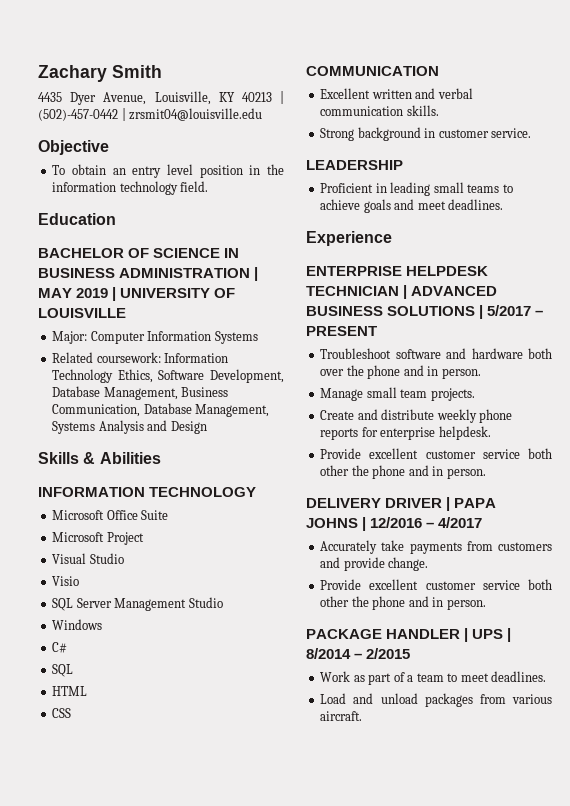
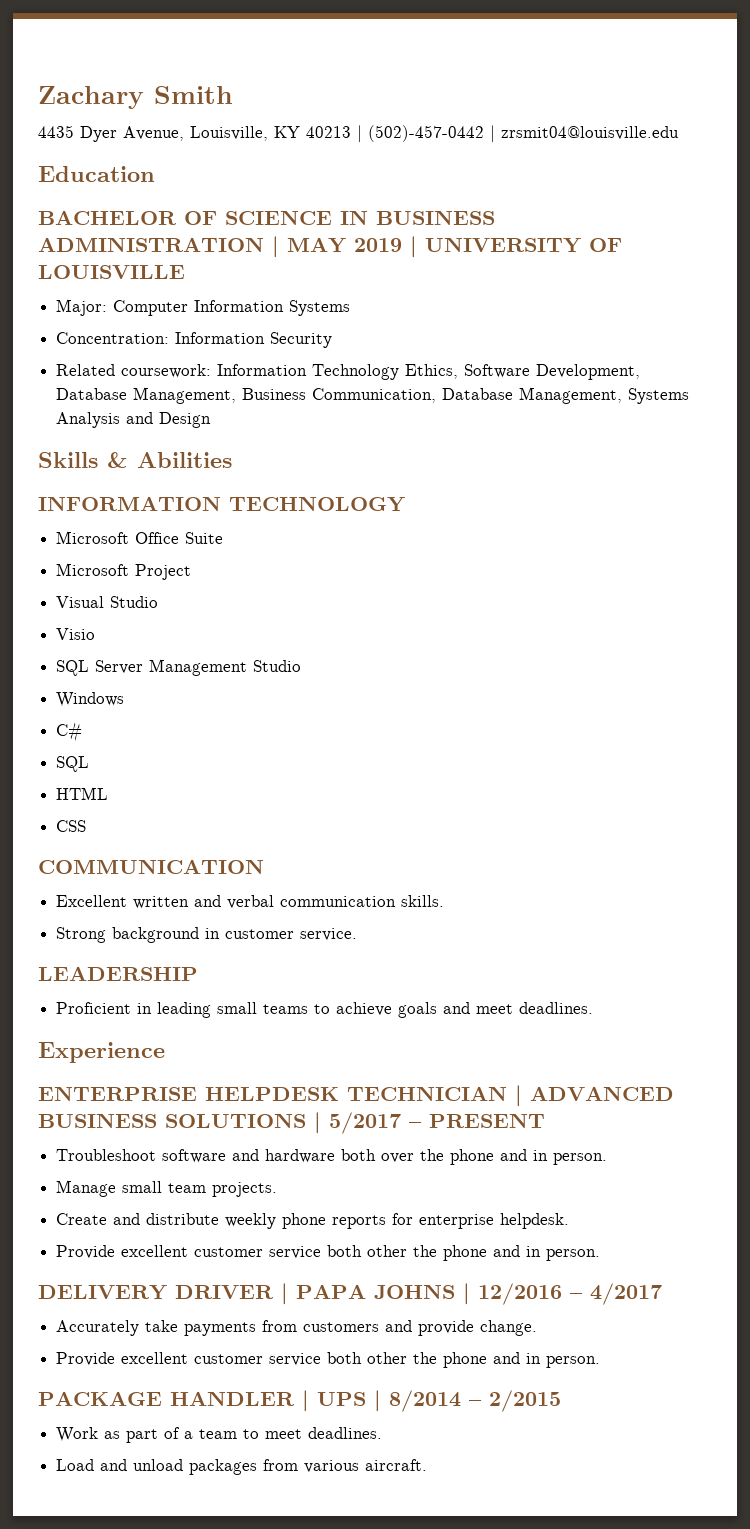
- Objective
- To obtain an entry level position in the information technology field.
+ Concentration: Information Security

